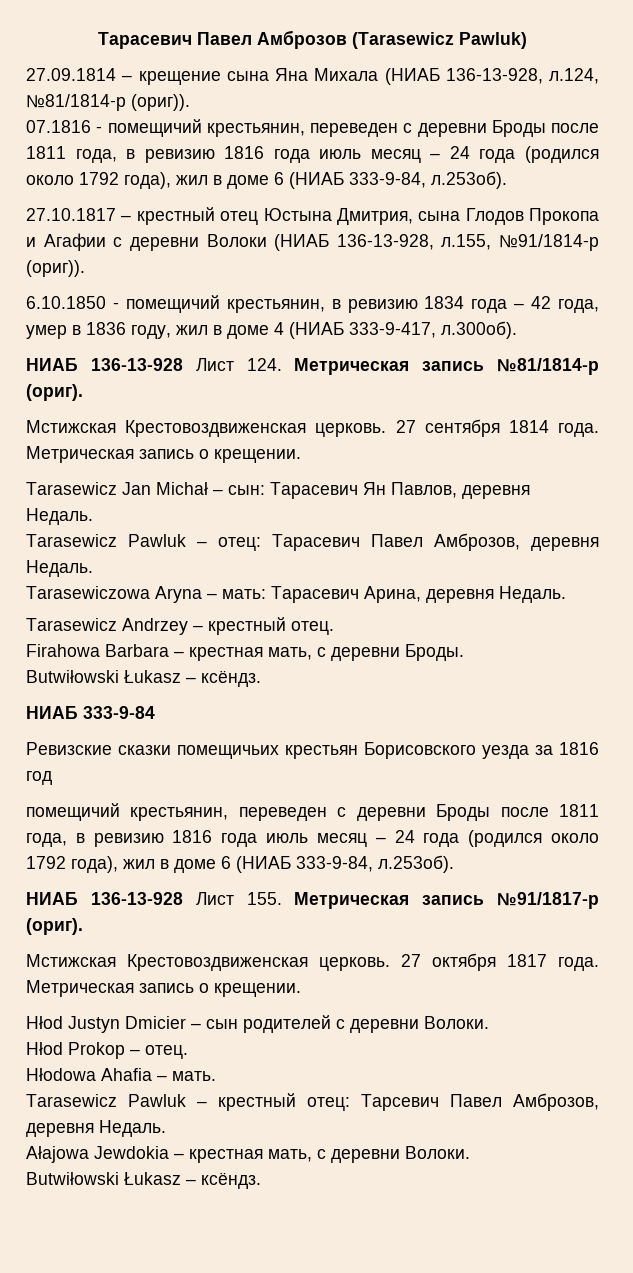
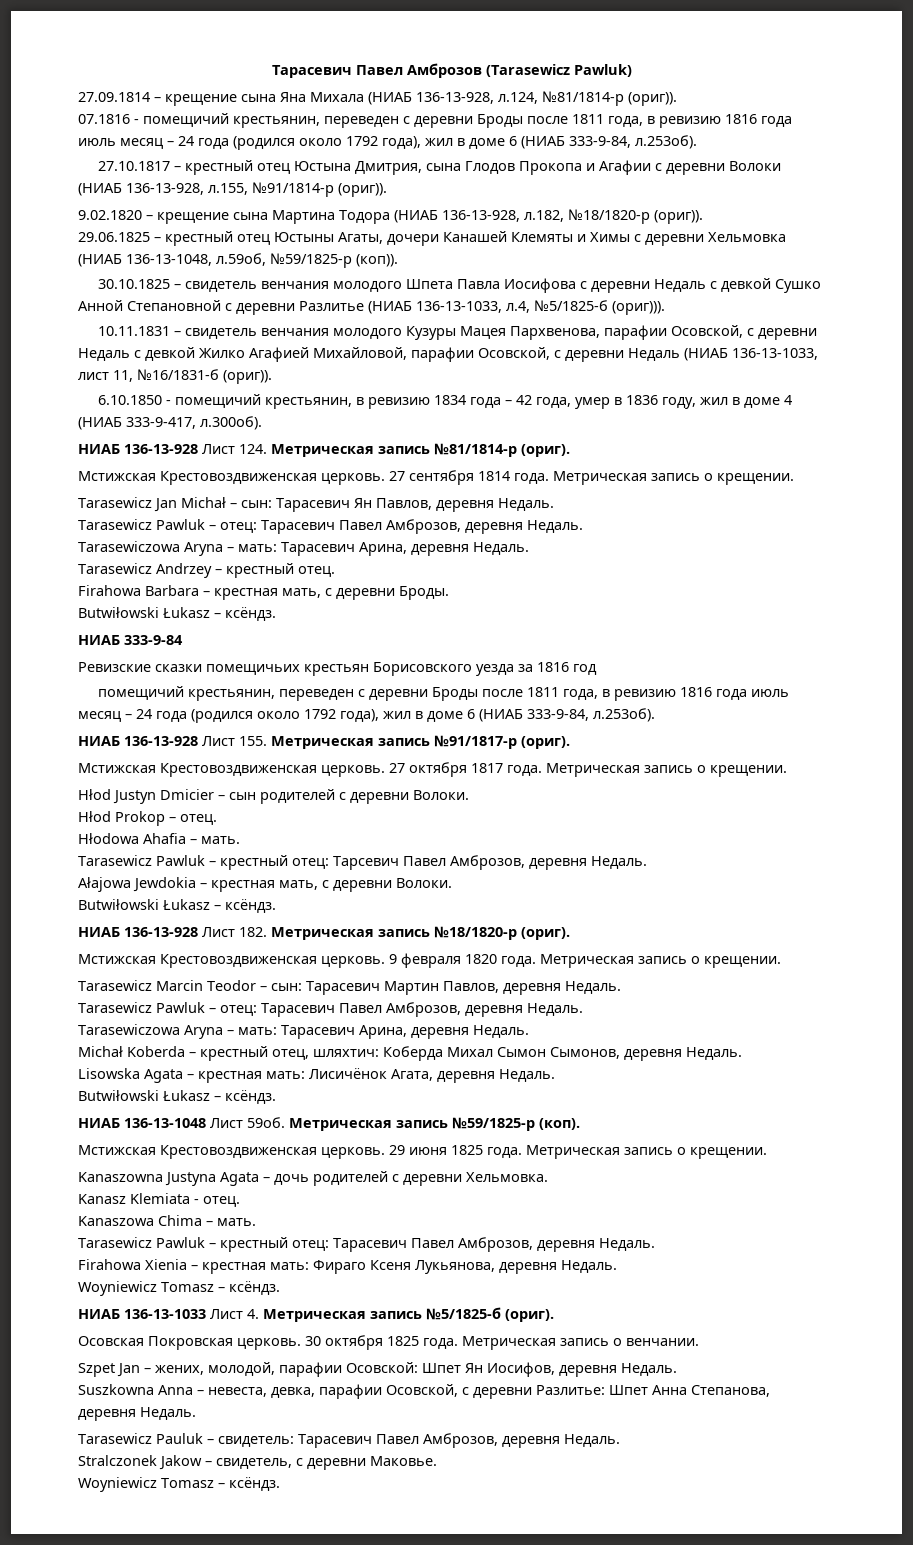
+ 9.02.1820 – крещение сына Мартина Тодора (НИАБ 136-13-928, л.182, №18/1820-р (ориг)).
+ 29.06.1825 – крестный отец Юстыны Агаты, дочери Канашей Клемяты и Химы с деревни Хельмовка (НИАБ 136-13-1048, л.59об, №59/1825-р (коп)).
+ 30.10.1825 – свидетель венчания молодого Шпета Павла Иосифова с деревни Недаль с девкой Сушко Анной Степановной с деревни Разлитье (НИАБ 136-13-1033, л.4, №5/1825-б (ориг))).
+ 10.11.1831 – свидетель венчания молодого Кузуры Мацея Пархвенова, парафии Осовской, с деревни Недаль с девкой Жилко Агафией Михайловой, парафии Осовской, с деревни Недаль (НИАБ 136-13-1033, лист 11, №16/1831-б (ориг)).
+ НИАБ 136-13-928 Лист 182. Метрическая запись №18/1820-р (ориг).
+ Мстижская Крестовоздвиженская церковь. 9 февраля 1820 года. Метрическая запись о крещении.
+ Tarasewicz Marcin Teodor – сын: Тарасевич Мартин Павлов, деревня Недаль.
+ Tarasewicz Pawluk – отец: Тарасевич Павел Амброзов, деревня Недаль.
+ Tarasewiczowa Aryna – мать: Тарасевич Арина, деревня Недаль.
+ Michał Koberda – крестный отец, шляхтич: Коберда Михал Сымон Сымонов, деревня Недаль.
+ Lisowska Agata – крестная мать: Лисичёнок Агата, деревня Недаль.
+ Butwiłowski Łukasz – ксёндз.
+ НИАБ 136-13-1048 Лист 59об. Метрическая запись №59/1825-р (коп).
+ Мстижская Крестовоздвиженская церковь. 29 июня 1825 года. Метрическая запись о крещении.
+ Kanaszowna Justyna Agata – дочь родителей с деревни Хельмовка.
+ Kanasz Klemiata - отец.
+ Kanaszowa Chima – мать.
+ Tarasewicz Pawluk – крестный отец: Тарасевич Павел Амброзов, деревня Недаль.
+ Firahowa Xienia – крестная мать: Фираго Ксеня Лукьянова, деревня Недаль.
+ Woyniewicz Tomasz – ксёндз.
+ НИАБ 136-13-1033 Лист 4. Метрическая запись №5/1825-б (ориг).
+ Осовская Покровская церковь. 30 октября 1825 года. Метрическая запись о венчании.
+ Szpet Jan – жених, молодой, парафии Осовской: Шпет Ян Иосифов, деревня Недаль.
+ Suszkowna Anna – невеста, девка, парафии Осовской, с деревни Разлитье: Шпет Анна Степанова, деревня Недаль.
+ Tarasewicz Pauluk – свидетель: Тарасевич Павел Амброзов, деревня Недаль.
+ Stralczonek Jakow – свидетель, с деревни Маковье.
+ Woyniewicz Tomasz – ксёндз.

